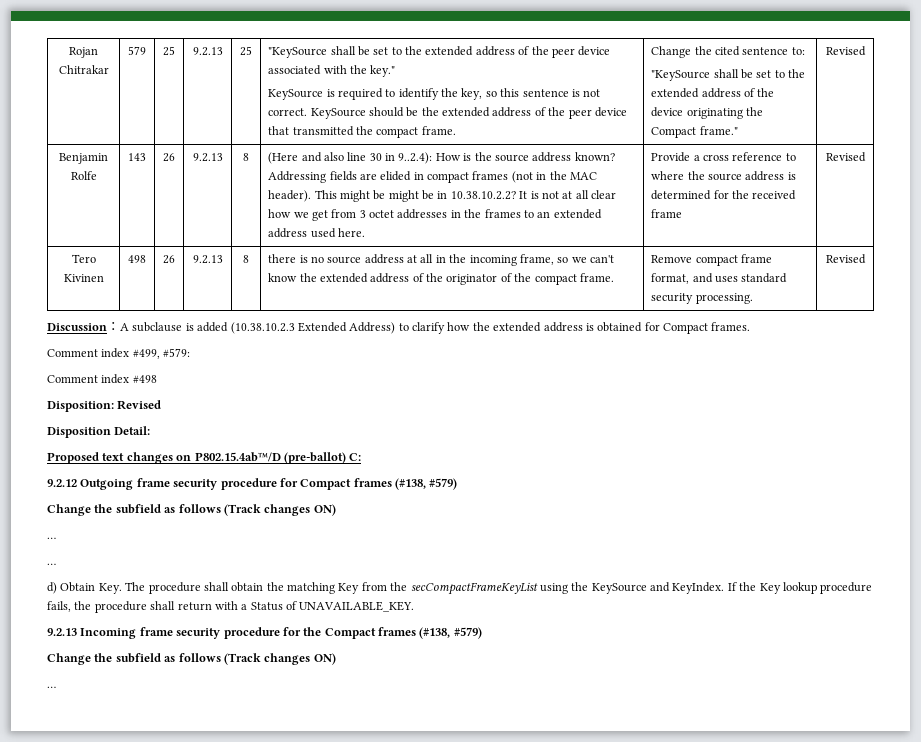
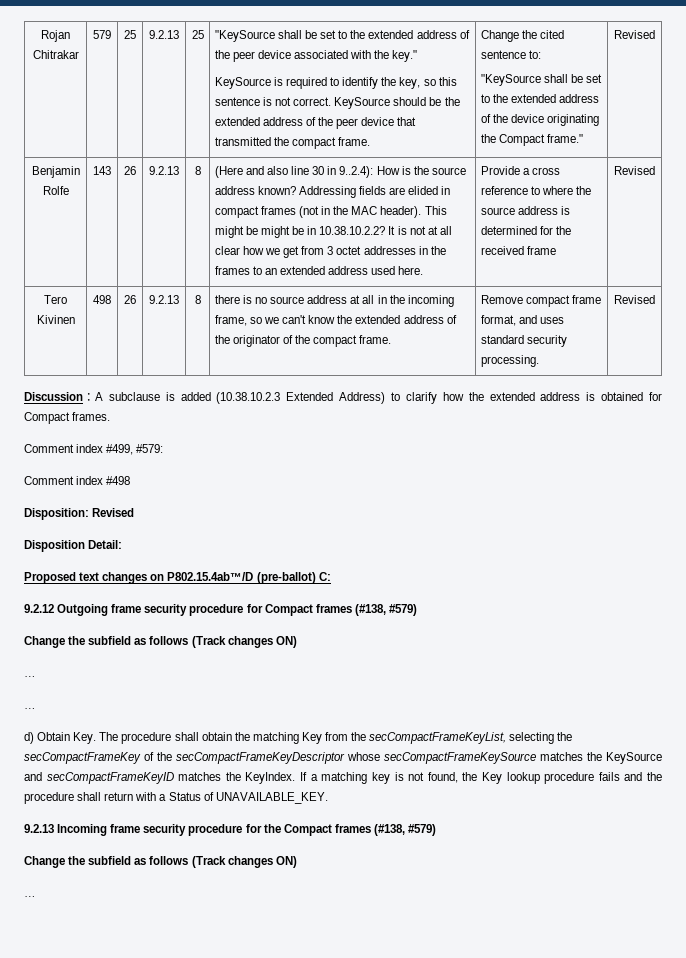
- d) Obtain Key. The procedure shall obtain the matching Key from the secCompactFrameKeyList using the KeySource and KeyIndex. If the Key lookup procedure fails, the procedure shall return with a Status of UNAVAILABLE_KEY.
+ d) Obtain Key. The procedure shall obtain the matching Key from the secCompactFrameKeyList, selecting the secCompactFrameKey of the secCompactFrameKeyDescriptor whose secCompactFrameKeySource matches the KeySource and secCompactFrameKeyID matches the KeyIndex. If a matching key is not found, the Key lookup procedure fails and the procedure shall return with a Status of UNAVAILABLE_KEY.

